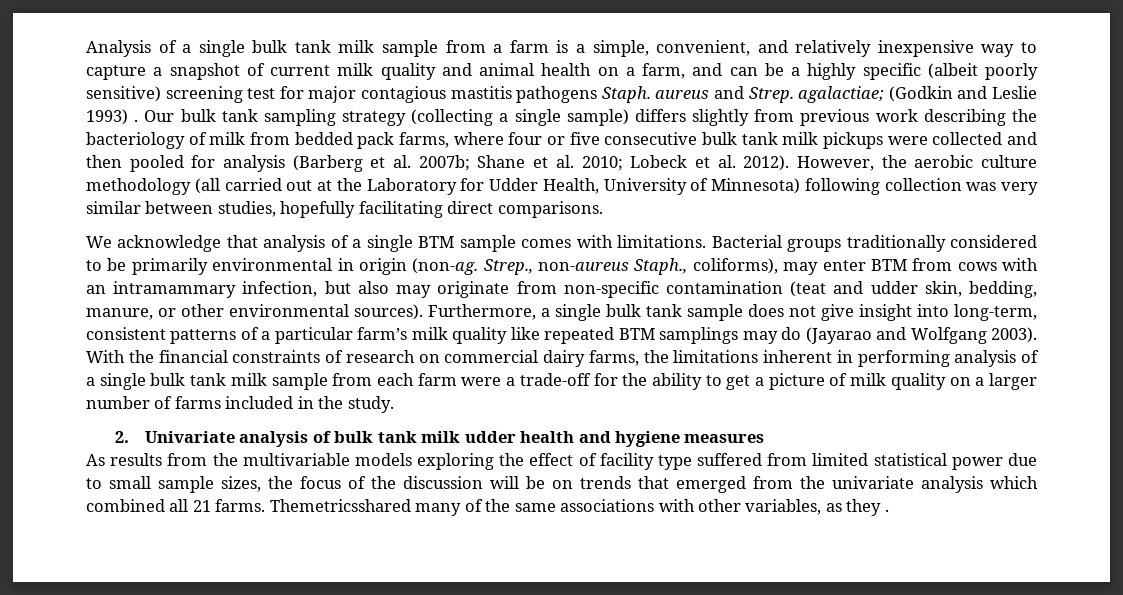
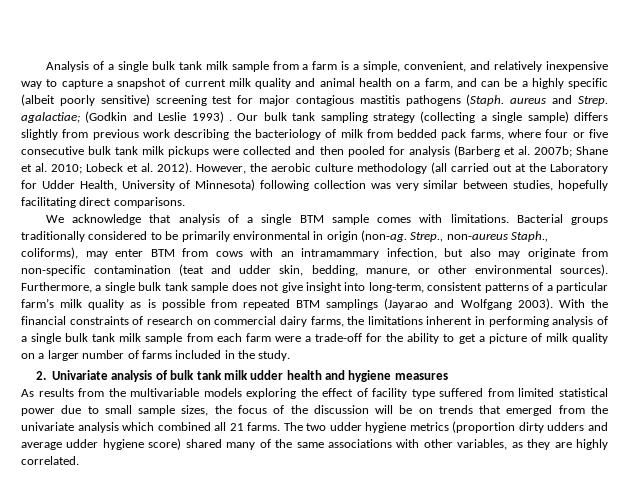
- Analysis of a single bulk tank milk sample from a farm is a simple, convenient, and relatively inexpensive way to capture a snapshot of current milk quality and animal health on a farm, and can be a highly specific (albeit poorly sensitive) screening test for major contagious mastitis pathogens Staph. aureus and Strep. agalactiae; (Godkin and Leslie 1993) .
+ Analysis of a single bulk tank milk sample from a farm is a simple, convenient, and relatively inexpensive way to capture a snapshot of current milk quality and animal health on a farm, and can be a highly specific (albeit poorly sensitive) screening test for major contagious mastitis pathogens (Staph. aureus and Strep. agalactiae; (Godkin and Leslie 1993) .
- Furthermore, a single bulk tank sample does not give insight into long-term, consistent patterns of a particular farm’s milk quality like repeated BTM samplings may do (Jayarao and Wolfgang 2003).
+ Furthermore, a single bulk tank sample does not give insight into long-term, consistent patterns of a particular farm’s milk quality as is possible from repeated BTM samplings (Jayarao and Wolfgang 2003).
- Themetricsshared many of the same associations with other variables, as they .
+ The two udder hygiene metrics (proportion dirty udders and average udder hygiene score) shared many of the same associations with other variables, as they are highly correlated.

